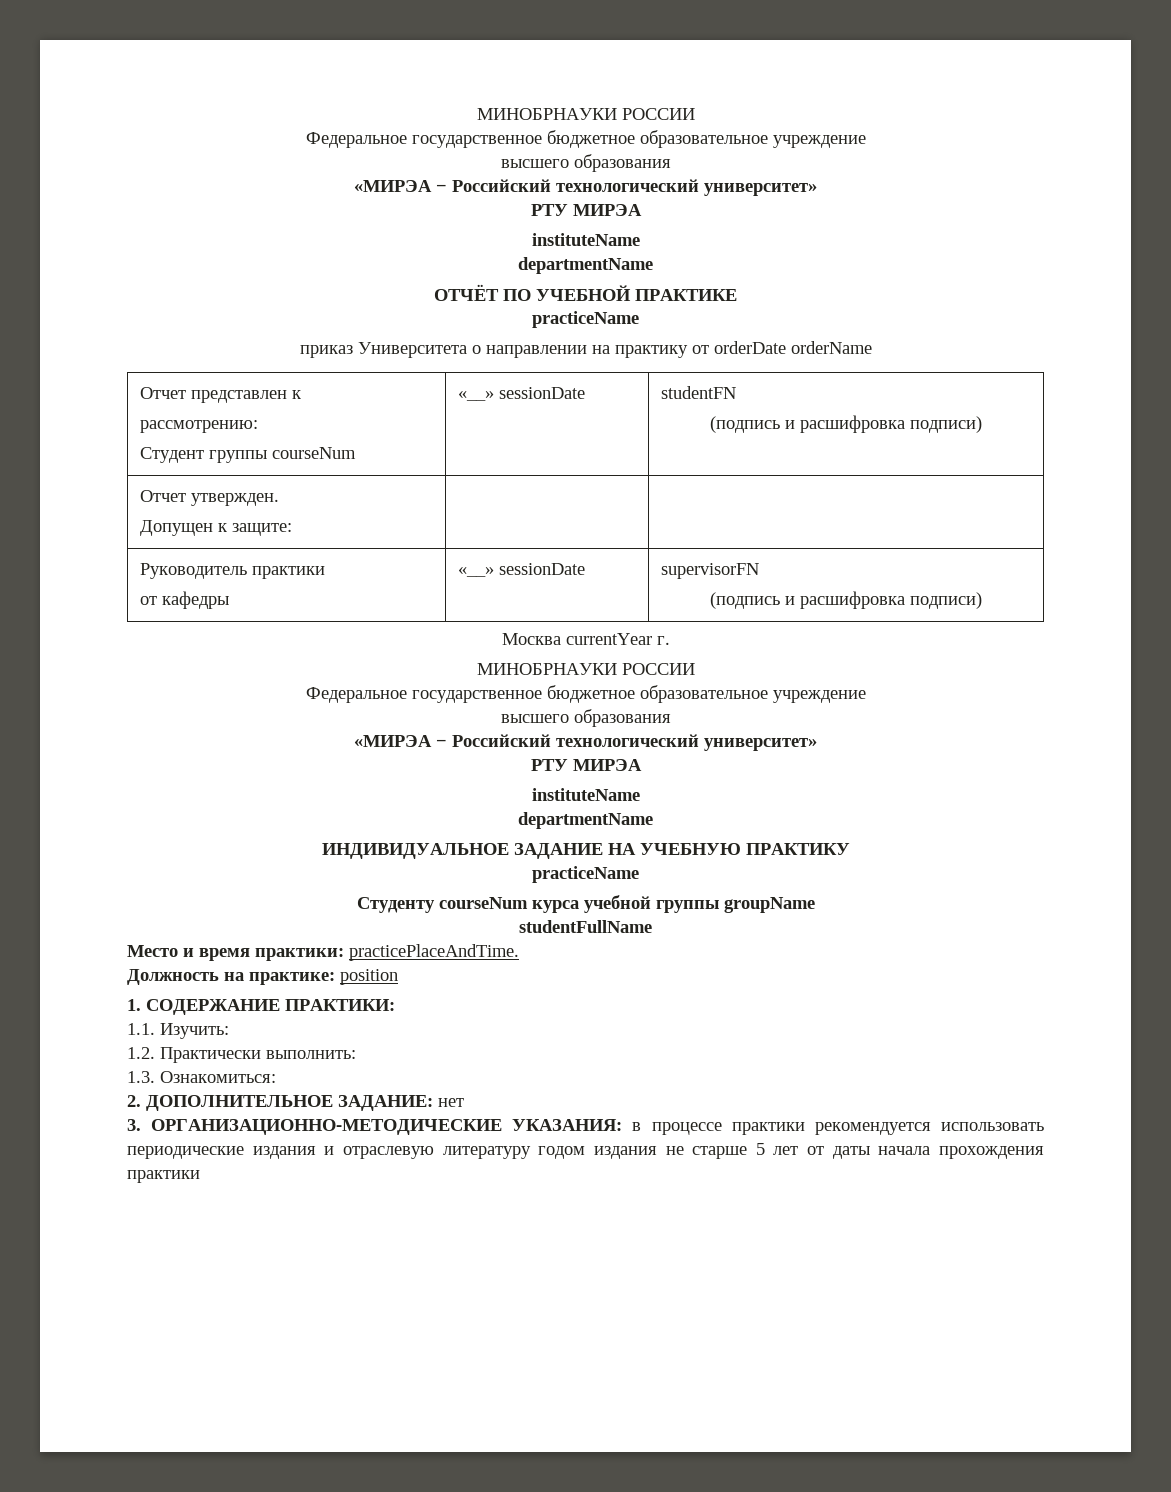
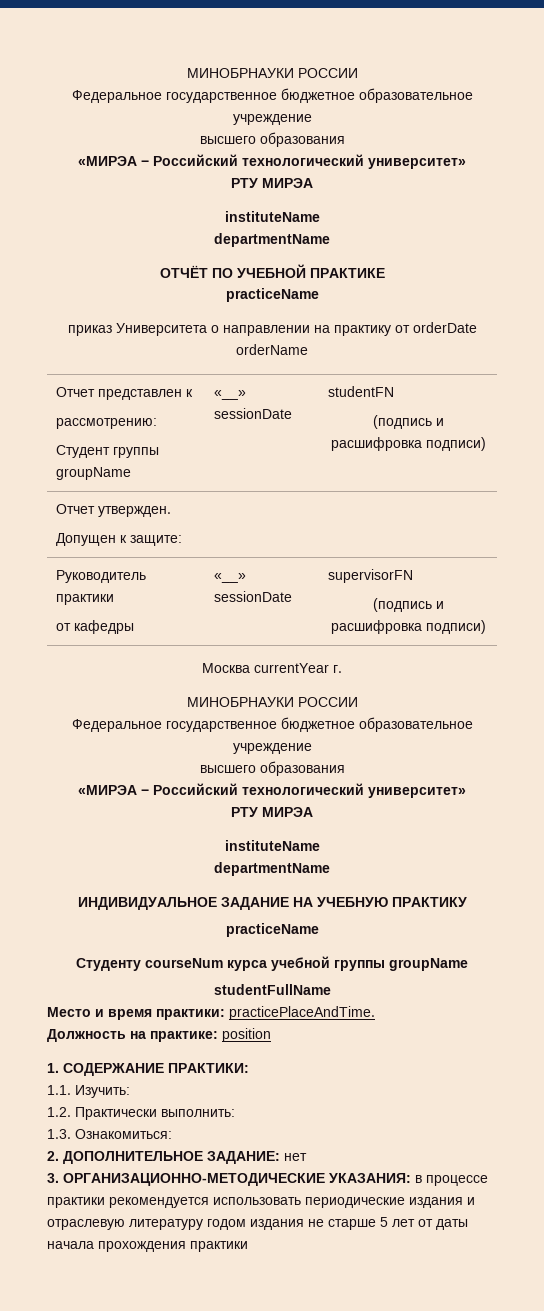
  Отчет представлен к
  рассмотрению:
- Студент группы courseNum | «__» sessionDate | studentFN
+ Студент группы groupName | «__» sessionDate | studentFN

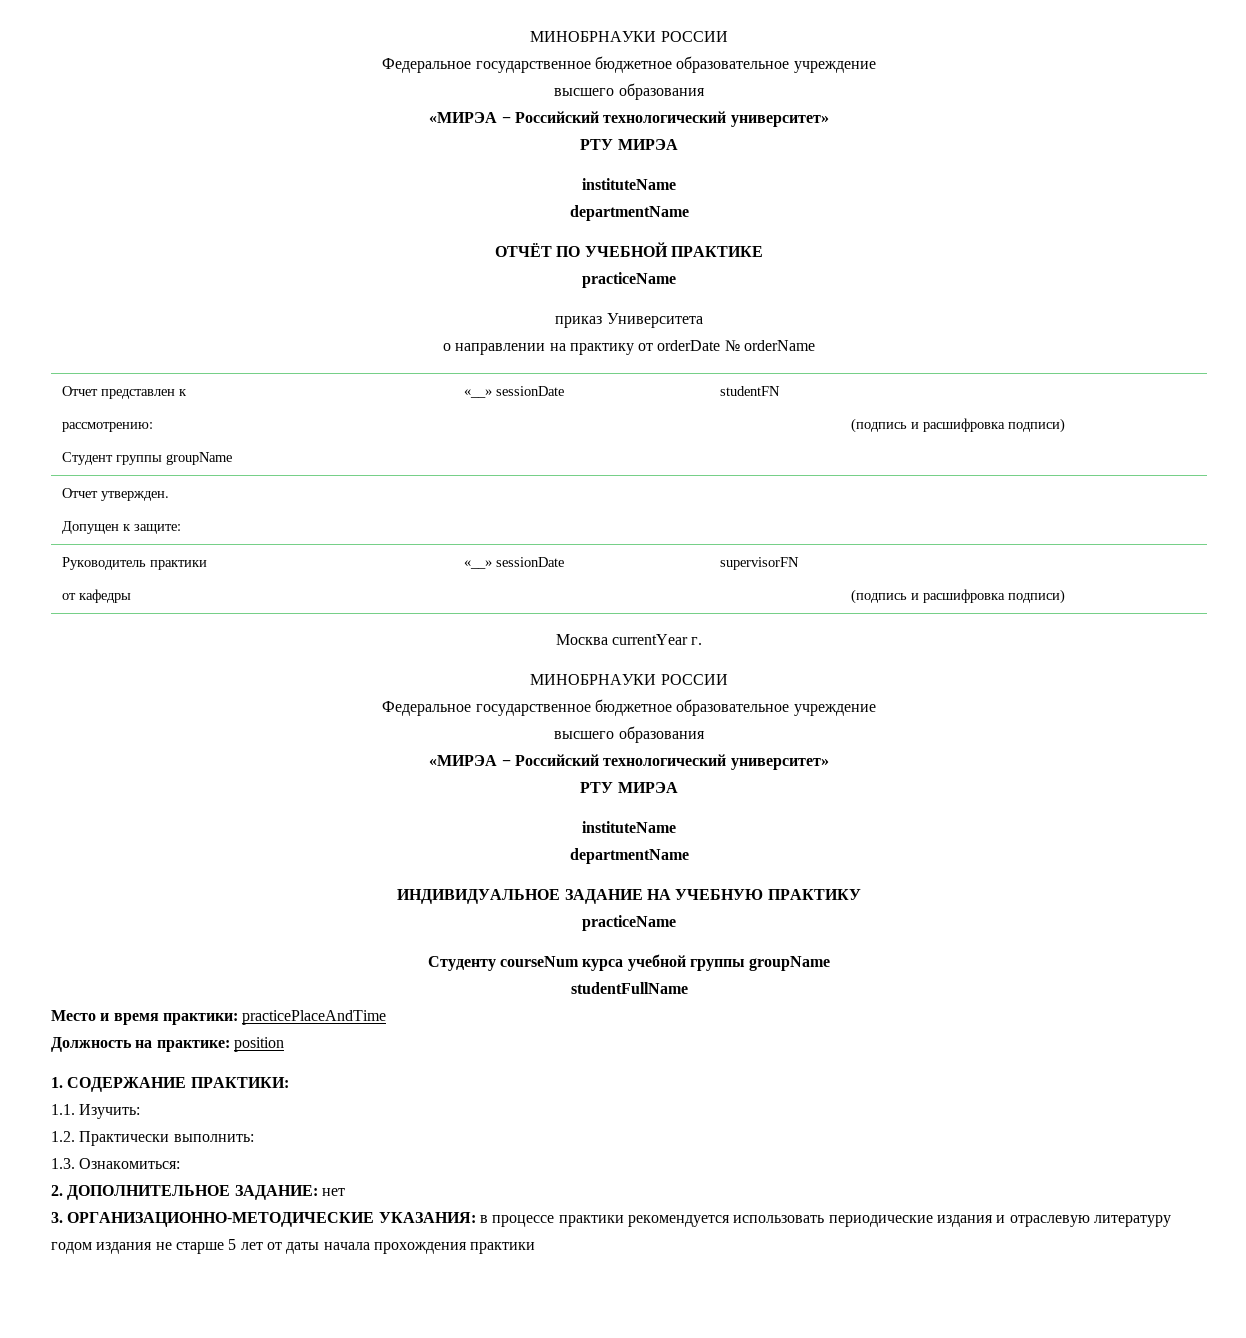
- приказ Университета о направлении на практику от orderDate orderName
+ приказ Университета
+ о направлении на практику от orderDate № orderName
- Место и время практики: practicePlaceAndTime.
+ Место и время практики: practicePlaceAndTime

